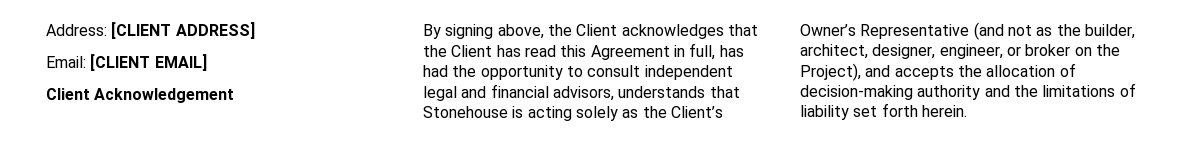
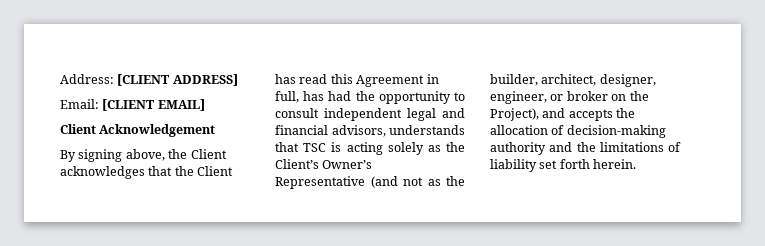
- By signing above, the Client acknowledges that the Client has read this Agreement in full, has had the opportunity to consult independent legal and financial advisors, understands that Stonehouse is acting solely as the Client’s Owner’s Representative (and not as the builder, architect, designer, engineer, or broker on the Project), and accepts the allocation of decision-making authority and the limitations of liability set forth herein.
+ By signing above, the Client acknowledges that the Client has read this Agreement in full, has had the opportunity to consult independent legal and financial advisors, understands that TSC is acting solely as the Client’s Owner’s Representative (and not as the builder, architect, designer, engineer, or broker on the Project), and accepts the allocation of decision-making authority and the limitations of liability set forth herein.

